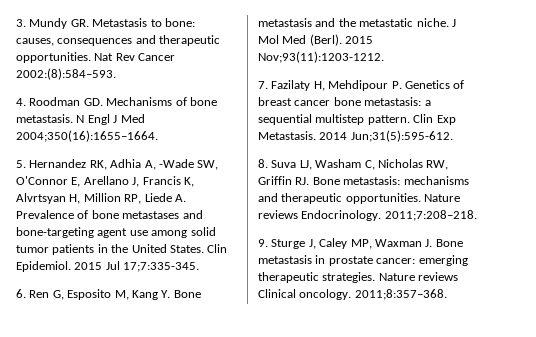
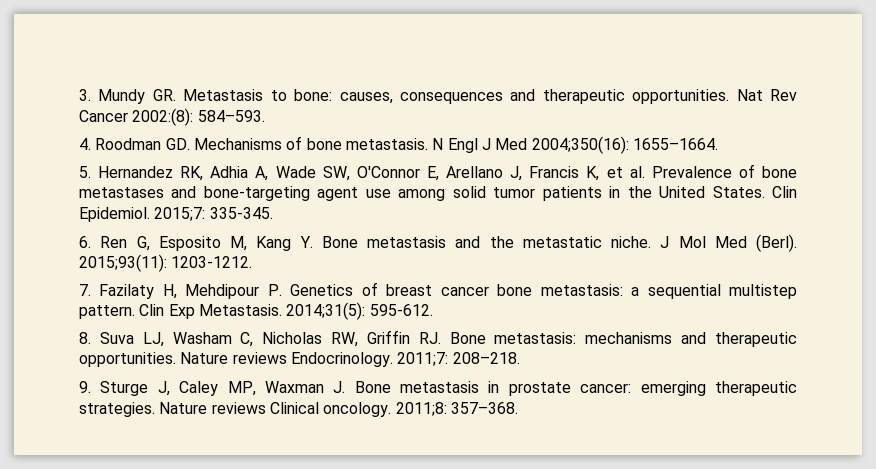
- Nat Rev Cancer 2002:(8):584–593.
+ Nat Rev Cancer 2002:(8): 584–593.
- N Engl J Med 2004;350(16):1655–1664.
+ N Engl J Med 2004;350(16): 1655–1664.
- 5. Hernandez RK, Adhia A, -Wade SW, O'Connor E, Arellano J, Francis K, Alvrtsyan H, Million RP, Liede A. Prevalence of bone metastases and bone-targeting agent use among solid tumor patients in the United States.
+ 5. Hernandez RK, Adhia A, Wade SW, O'Connor E, Arellano J, Francis K, et al. Prevalence of bone metastases and bone-targeting agent use among solid tumor patients in the United States.
- 2015 Jul 17;7:335-345.
+ 2015;7: 335-345.
- 2015 Nov;93(11):1203-1212.
+ 2015;93(11): 1203-1212.
- 2014 Jun;31(5):595-612.
+ 2014;31(5): 595-612.
- 2011;7:208–218.
+ 2011;7: 208–218.
- 2011;8:357–368.
+ 2011;8: 357–368.

